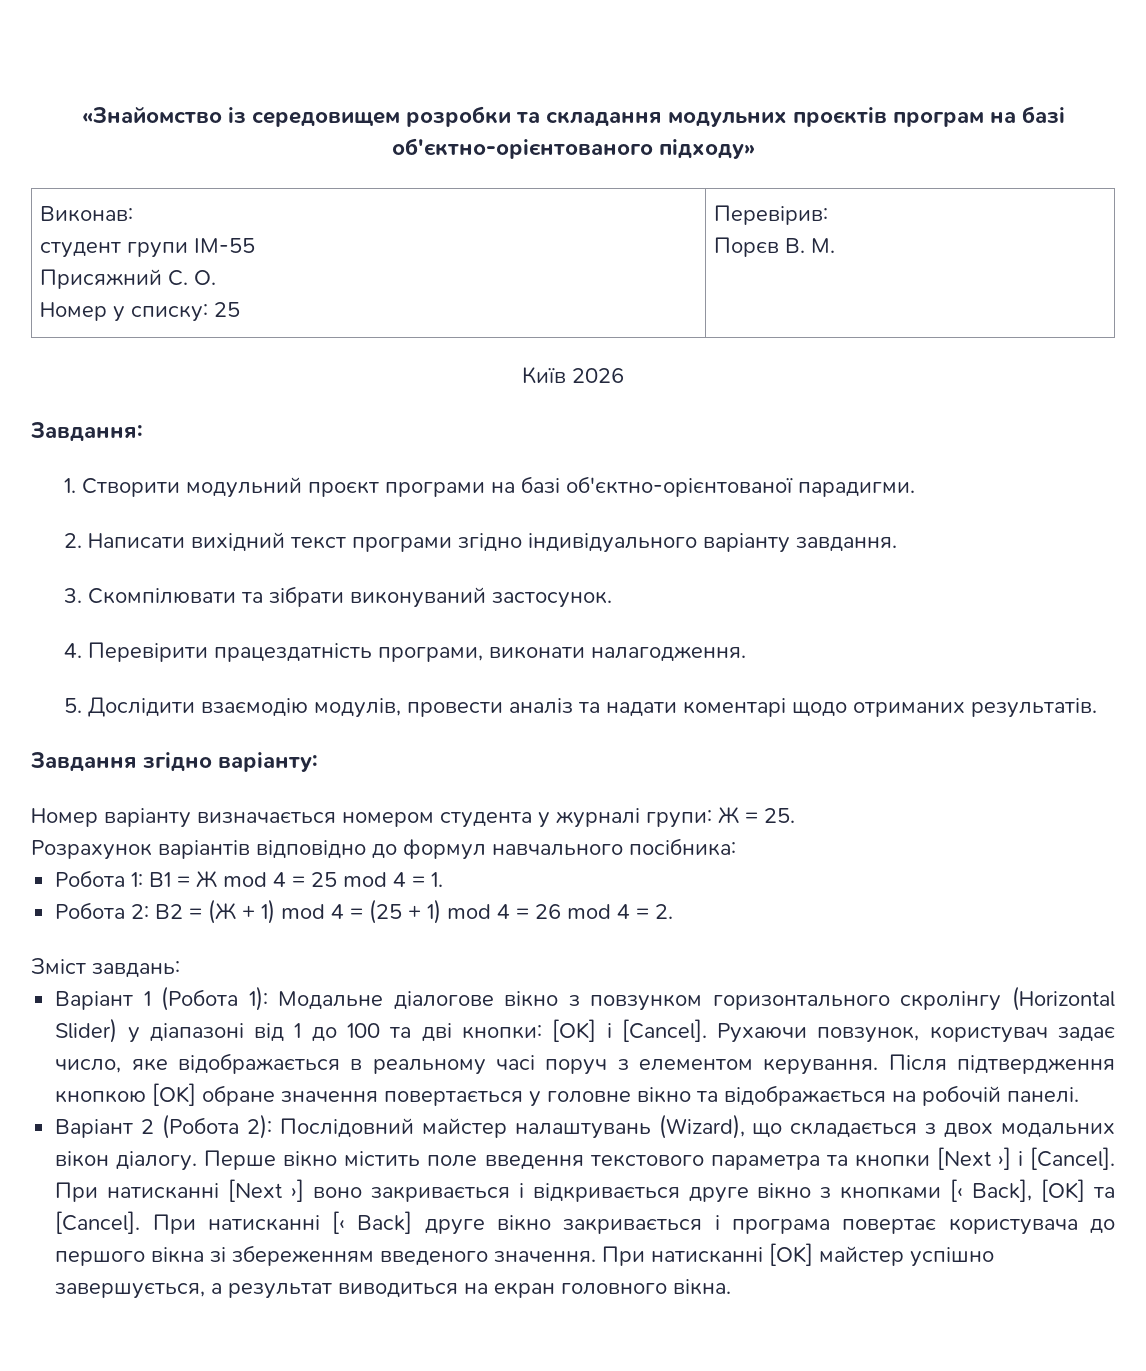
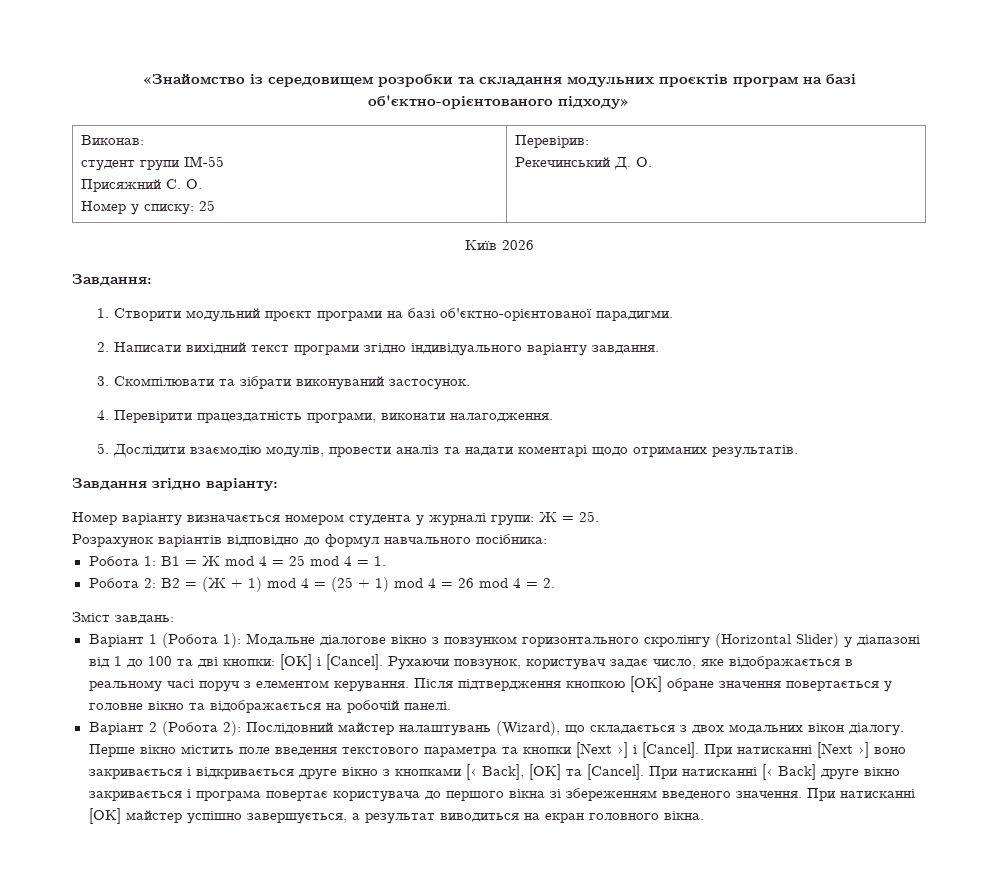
  Виконав:
  студент групи ІМ-55
  Присяжний С. О.
  Номер у списку: 25 | Перевірив:
- Порєв В. М.
+ Рекечинський Д. О.

